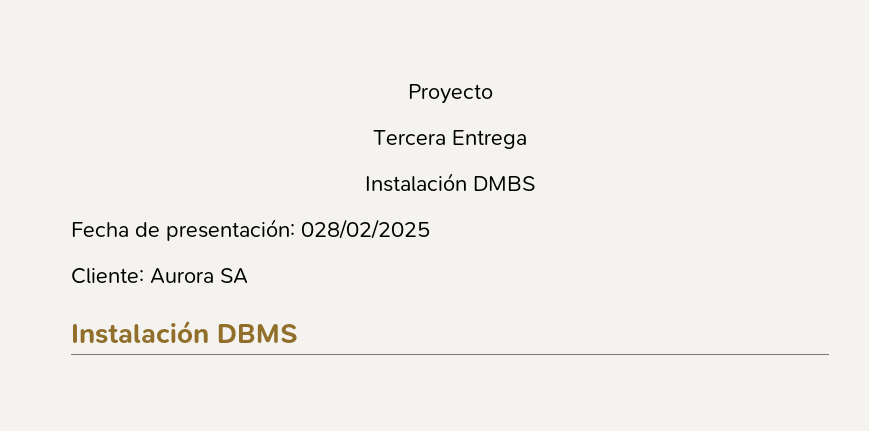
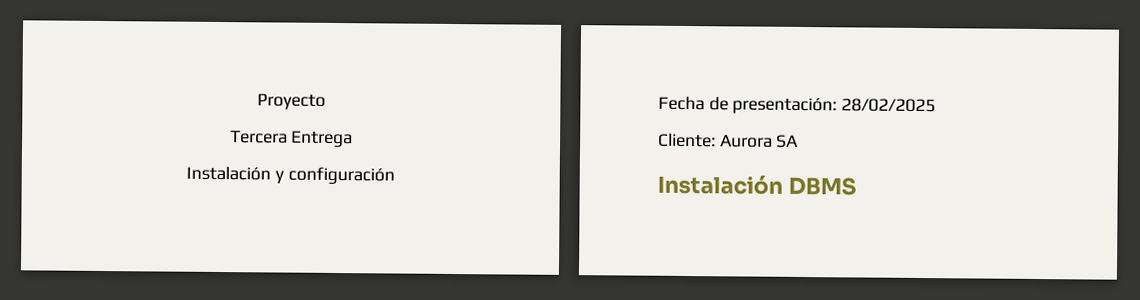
- Instalación DMBS
+ Instalación y configuración
- Fecha de presentación: 028/02/2025
+ Fecha de presentación: 28/02/2025

